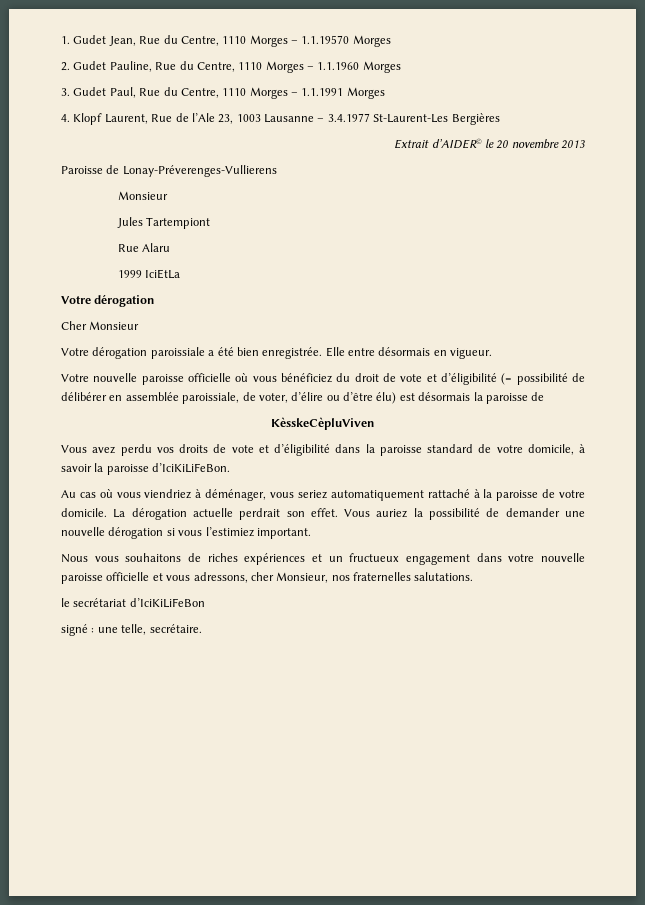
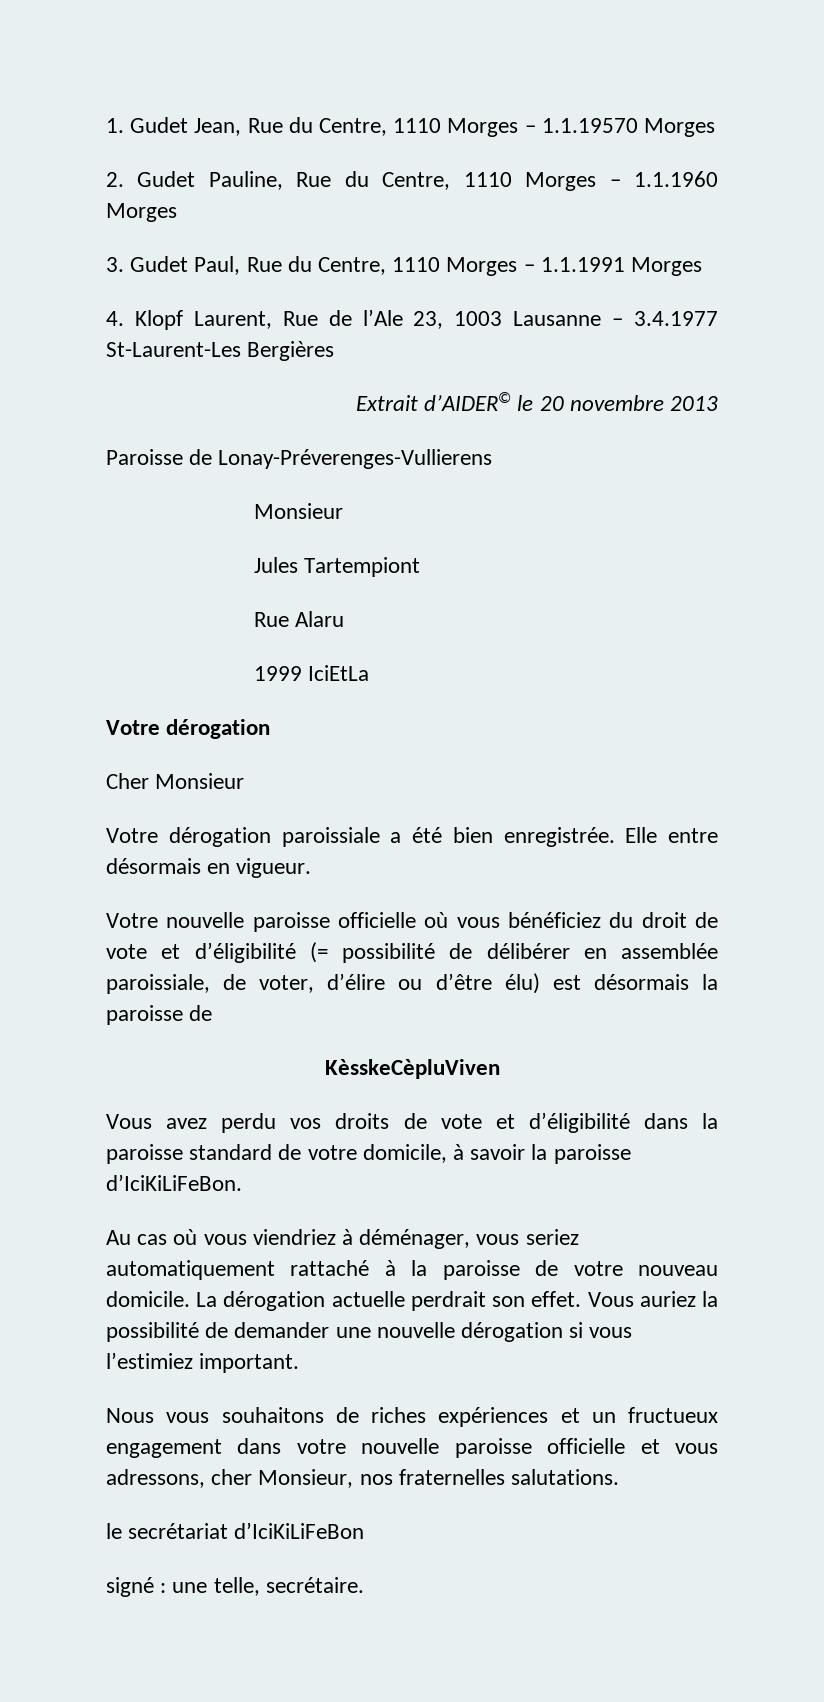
- Au cas où vous viendriez à déménager, vous seriez automatiquement rattaché à la paroisse de votre domicile.
+ Au cas où vous viendriez à déménager, vous seriez automatiquement rattaché à la paroisse de votre nouveau domicile.

